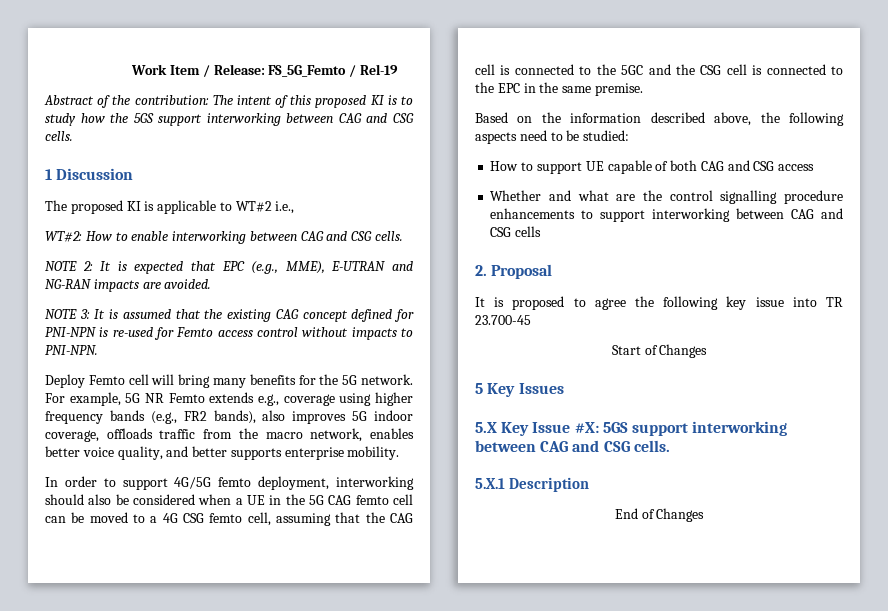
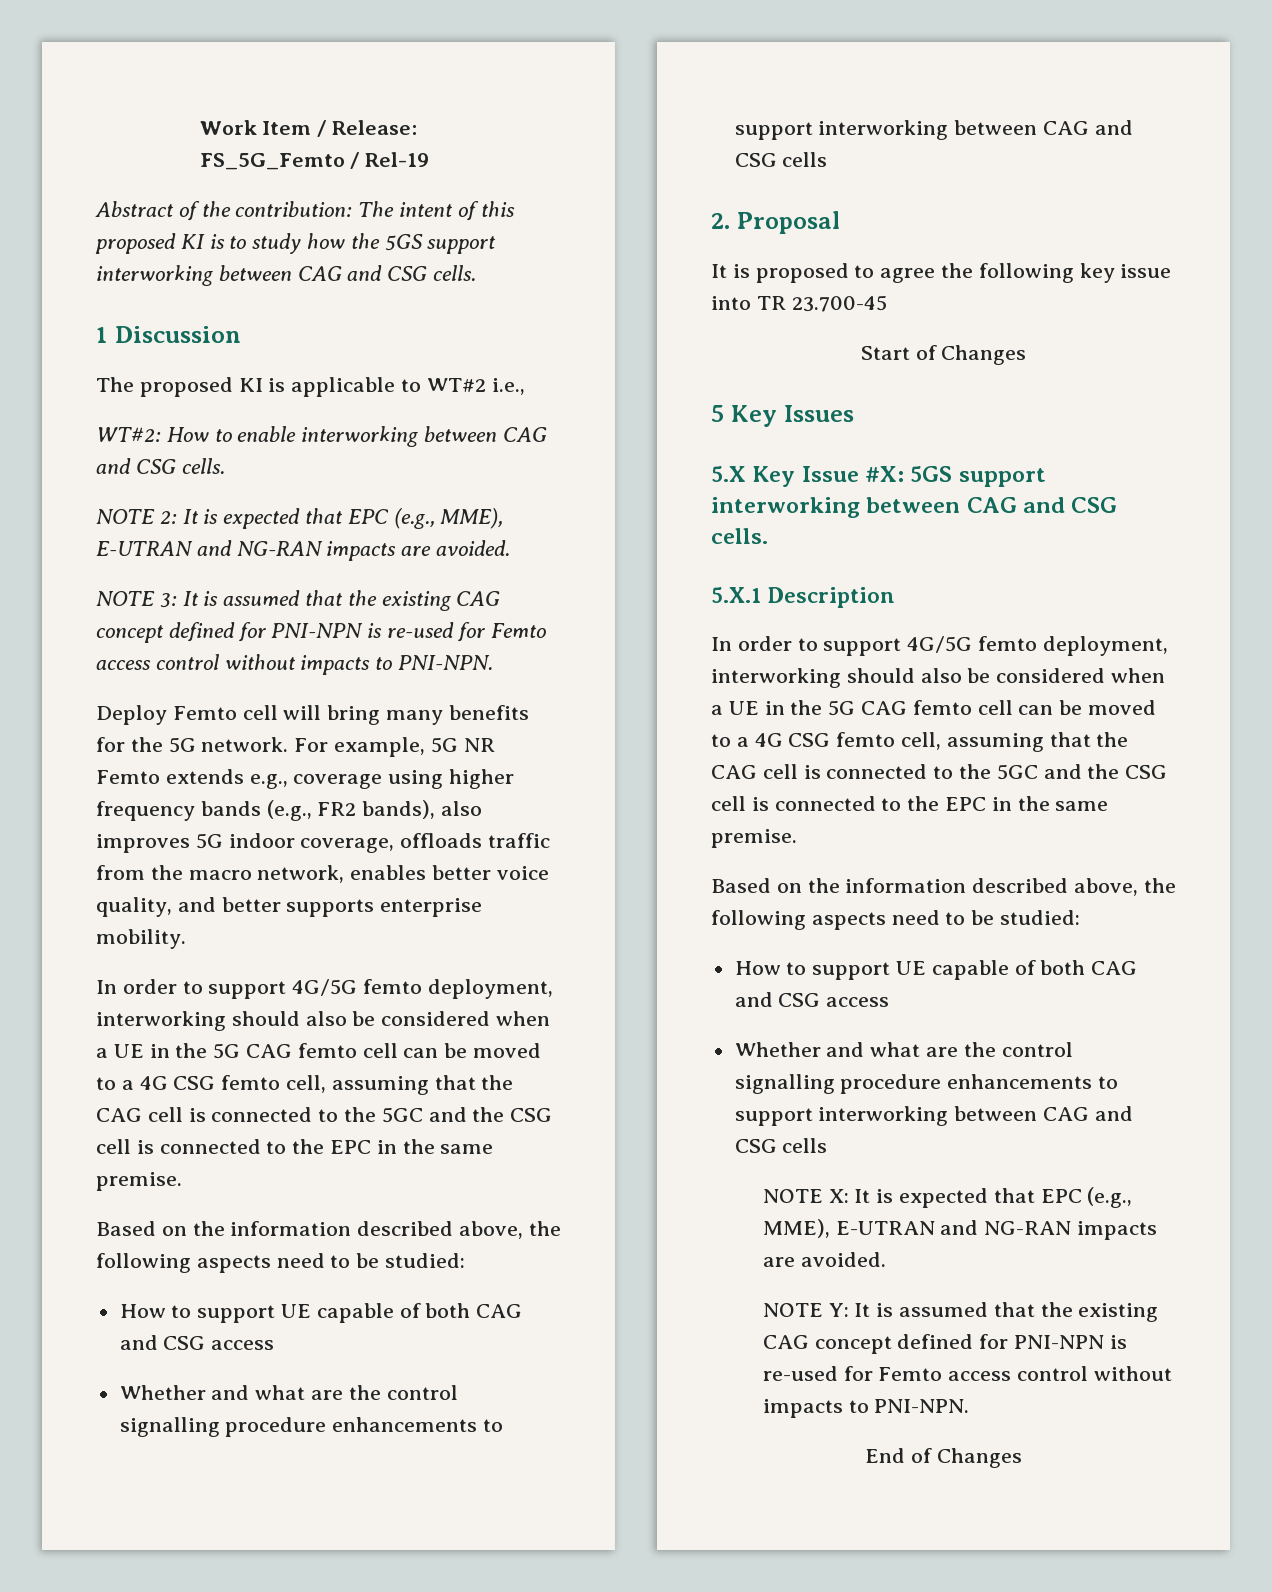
  5.X.1 Description
+ In order to support 4G/5G femto deployment, interworking should also be considered when a UE in the 5G CAG femto cell can be moved to a 4G CSG femto cell, assuming that the CAG cell is connected to the 5GC and the CSG cell is connected to the EPC in the same premise.
+ Based on the information described above, the following aspects need to be studied:
+ How to support UE capable of both CAG and CSG access
+ Whether and what are the control signalling procedure enhancements to support interworking between CAG and CSG cells
+ NOTE X: It is expected that EPC (e.g., MME), E-UTRAN and NG-RAN impacts are avoided.
+ NOTE Y: It is assumed that the existing CAG concept defined for PNI-NPN is re-used for Femto access control without impacts to PNI-NPN.

